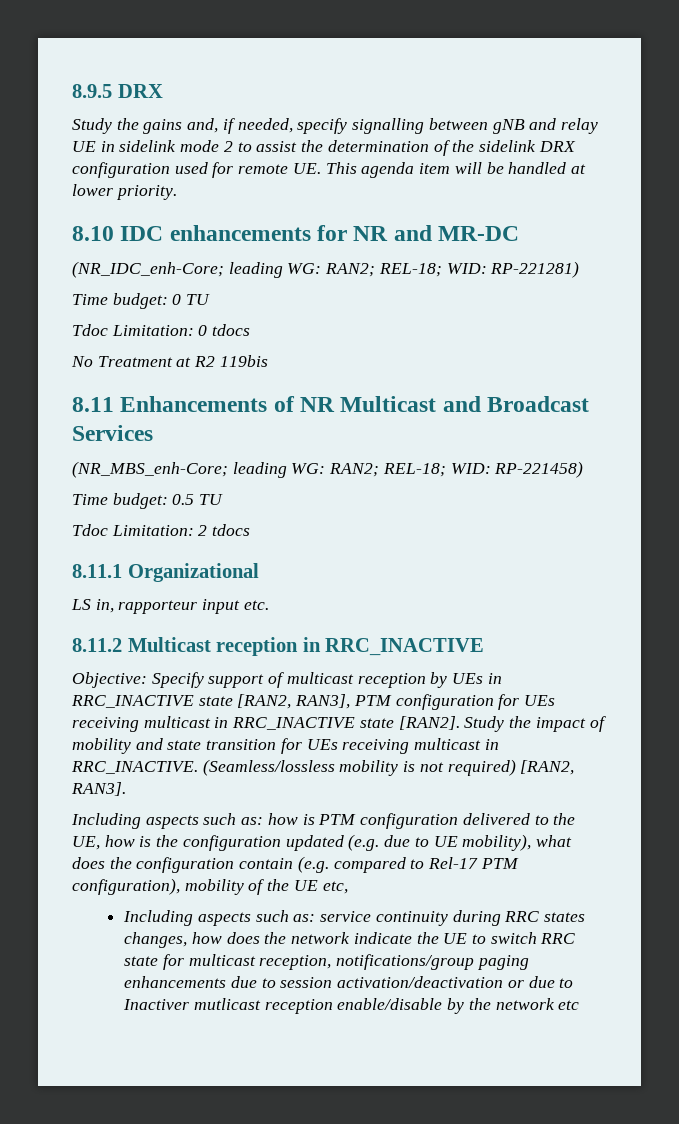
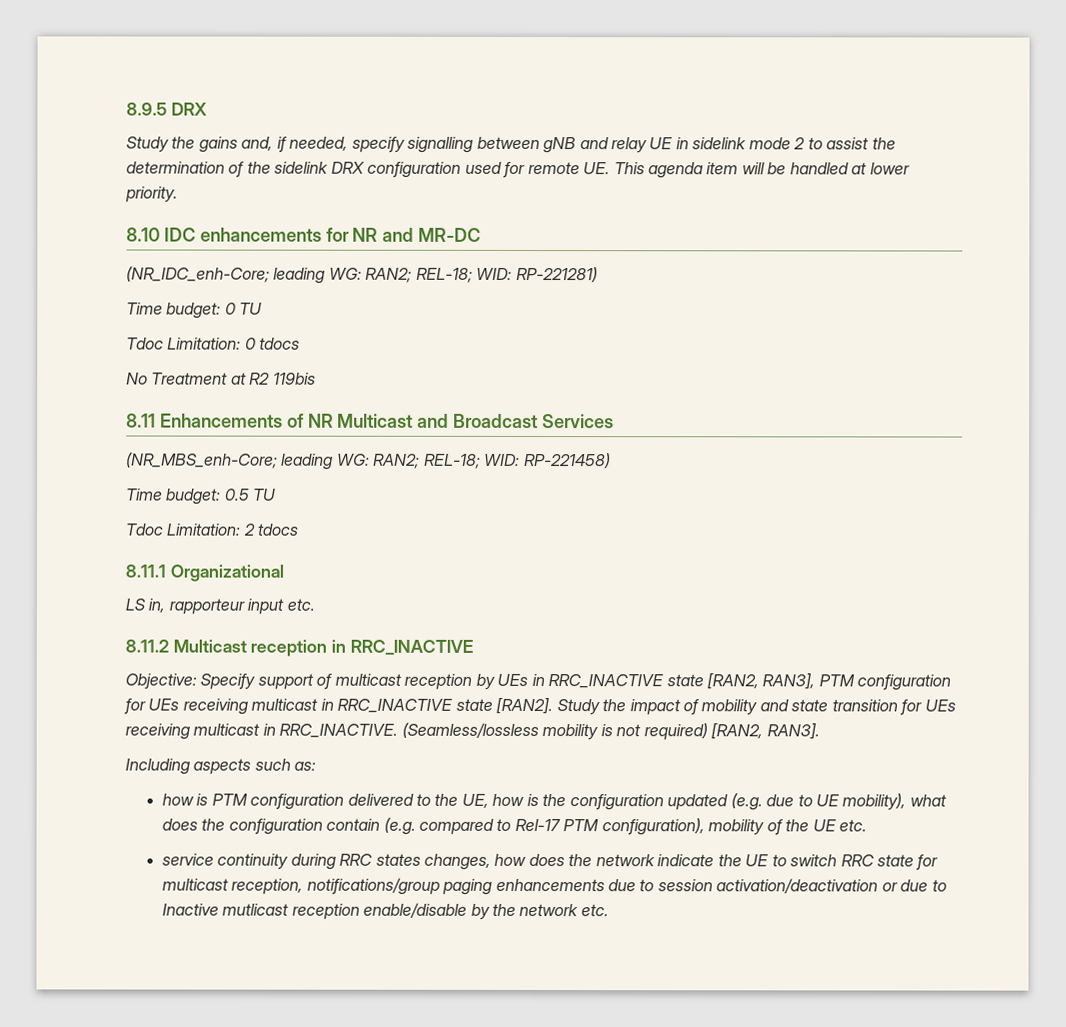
- Including aspects such as: how is PTM configuration delivered to the UE, how is the configuration updated (e.g. due to UE mobility), what does the configuration contain (e.g. compared to Rel-17 PTM configuration), mobility of the UE etc,
- Including aspects such as: service continuity during RRC states changes, how does the network indicate the UE to switch RRC state for multicast reception, notifications/group paging enhancements due to session activation/deactivation or due to Inactiver mutlicast reception enable/disable by the network etc
+ Including aspects such as:
+ how is PTM configuration delivered to the UE, how is the configuration updated (e.g. due to UE mobility), what does the configuration contain (e.g. compared to Rel-17 PTM configuration), mobility of the UE etc.
+ service continuity during RRC states changes, how does the network indicate the UE to switch RRC state for multicast reception, notifications/group paging enhancements due to session activation/deactivation or due to Inactive mutlicast reception enable/disable by the network etc.

